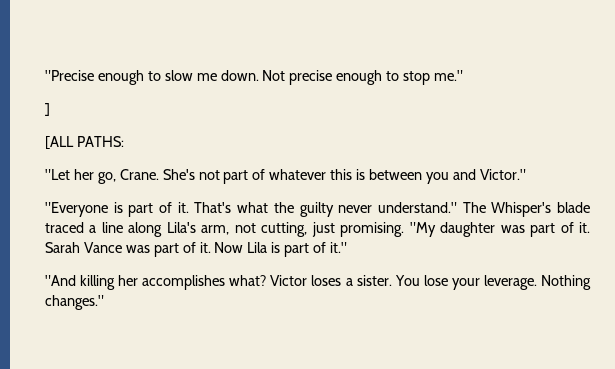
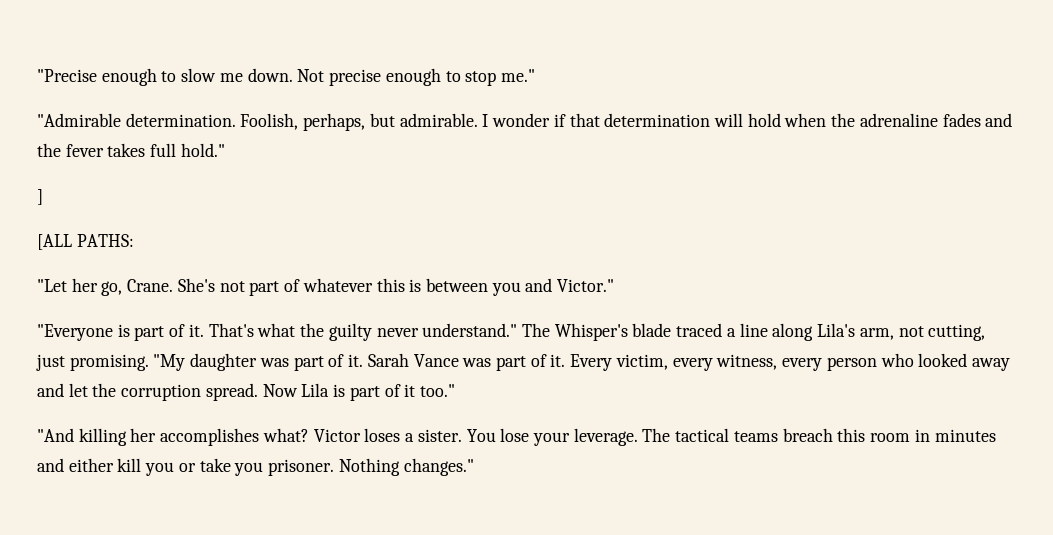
+ "Admirable determination. Foolish, perhaps, but admirable. I wonder if that determination will hold when the adrenaline fades and the fever takes full hold."
+ Every victim, every witness, every person who looked away and let the corruption spread.
- Now Lila is part of it."
+ Now Lila is part of it too."
+ The tactical teams breach this room in minutes and either kill you or take you prisoner.

